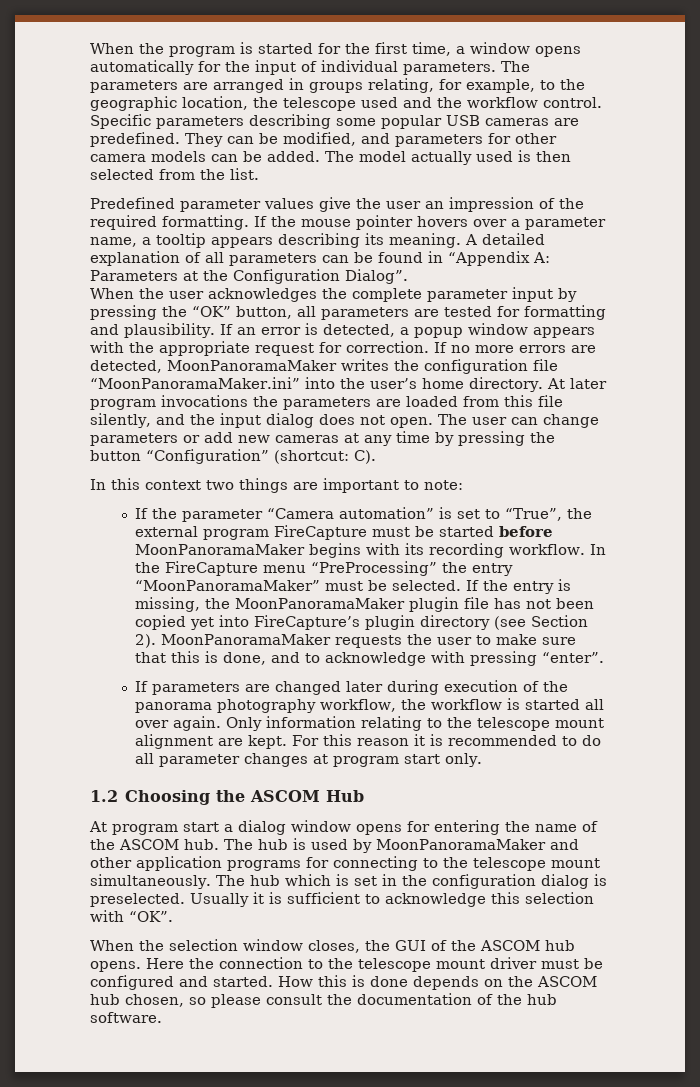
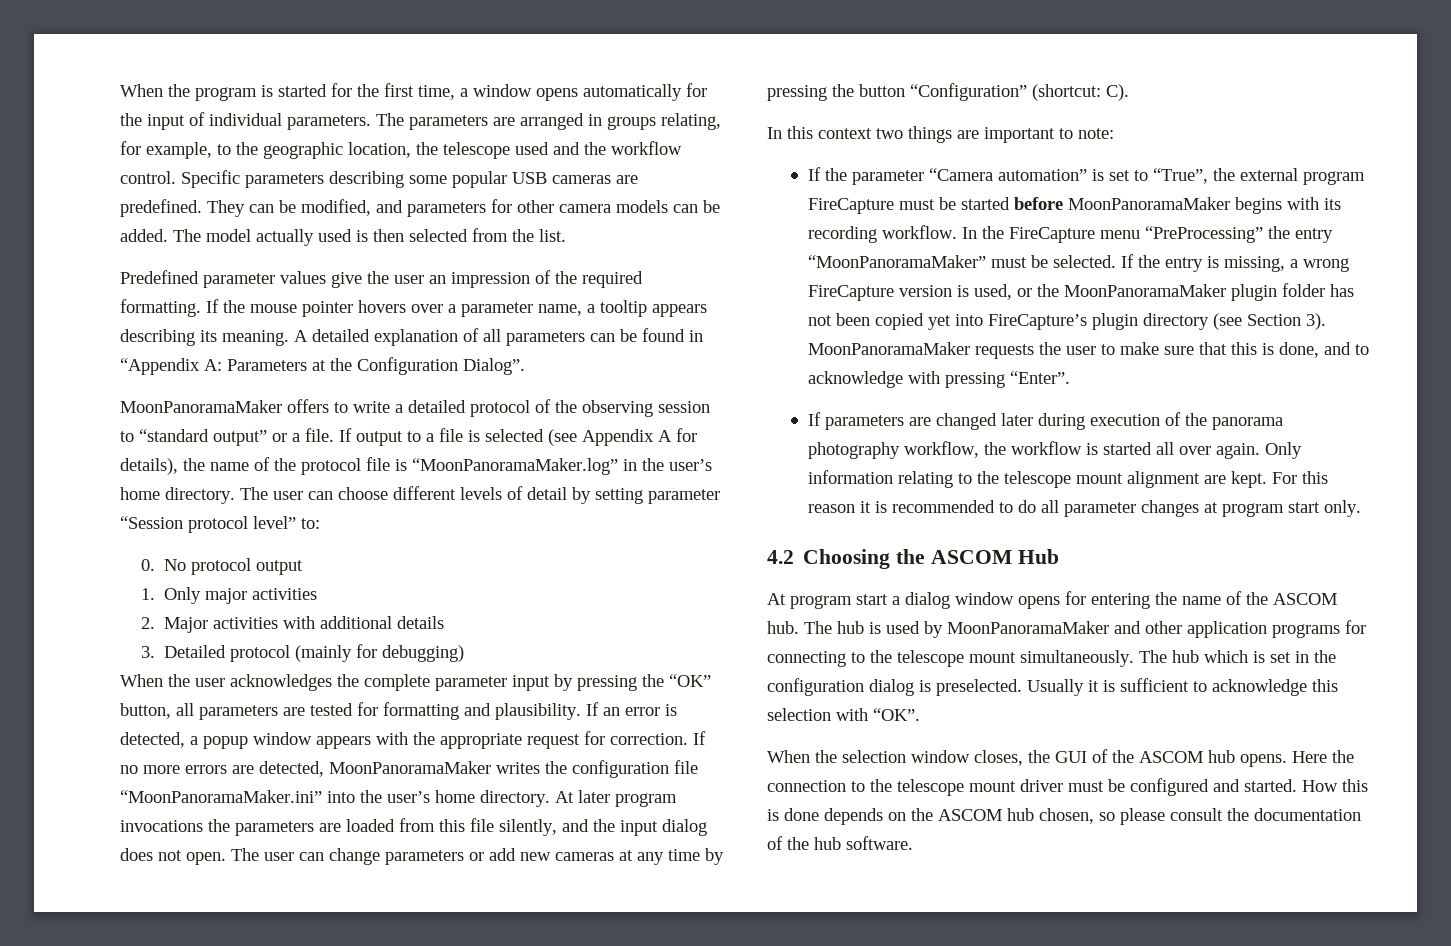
+ MoonPanoramaMaker offers to write a detailed protocol of the observing session to “standard output” or a file. If output to a file is selected (see Appendix A for details), the name of the protocol file is “MoonPanoramaMaker.log” in the user’s home directory. The user can choose different levels of detail by setting parameter “Session protocol level” to:
+ 0. No protocol output
+ 1. Only major activities
+ 2. Major activities with additional details
+ 3. Detailed protocol (mainly for debugging)
- If the entry is missing, the MoonPanoramaMaker plugin file has not been copied yet into FireCapture’s plugin directory (see Section 2).
+ If the entry is missing, a wrong FireCapture version is used, or the MoonPanoramaMaker plugin folder has not been copied yet into FireCapture’s plugin directory (see Section 3).
- MoonPanoramaMaker requests the user to make sure that this is done, and to acknowledge with pressing “enter”.
+ MoonPanoramaMaker requests the user to make sure that this is done, and to acknowledge with pressing “Enter”.
- 1.2 Choosing the ASCOM Hub
+ 4.2 Choosing the ASCOM Hub

